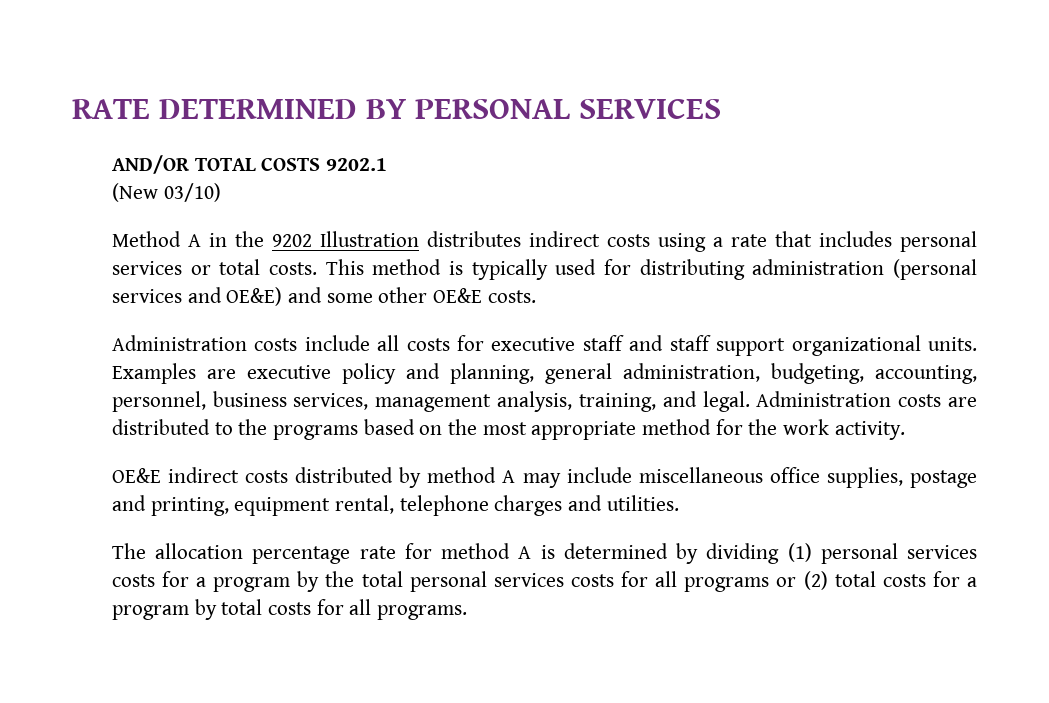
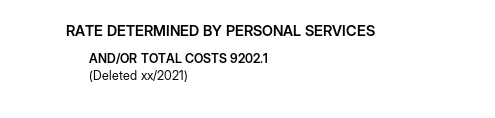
- (New 03/10)
- Method A in the 9202 Illustration distributes indirect costs using a rate that includes personal services or total costs. This method is typically used for distributing administration (personal services and OE&E) and some other OE&E costs.
- Administration costs include all costs for executive staff and staff support organizational units. Examples are executive policy and planning, general administration, budgeting, accounting, personnel, business services, management analysis, training, and legal. Administration costs are distributed to the programs based on the most appropriate method for the work activity.
- OE&E indirect costs distributed by method A may include miscellaneous office supplies, postage and printing, equipment rental, telephone charges and utilities.
- The allocation percentage rate for method A is determined by dividing (1) personal services costs for a program by the total personal services costs for all programs or (2) total costs for a program by total costs for all programs.
+ (Deleted xx/2021)

